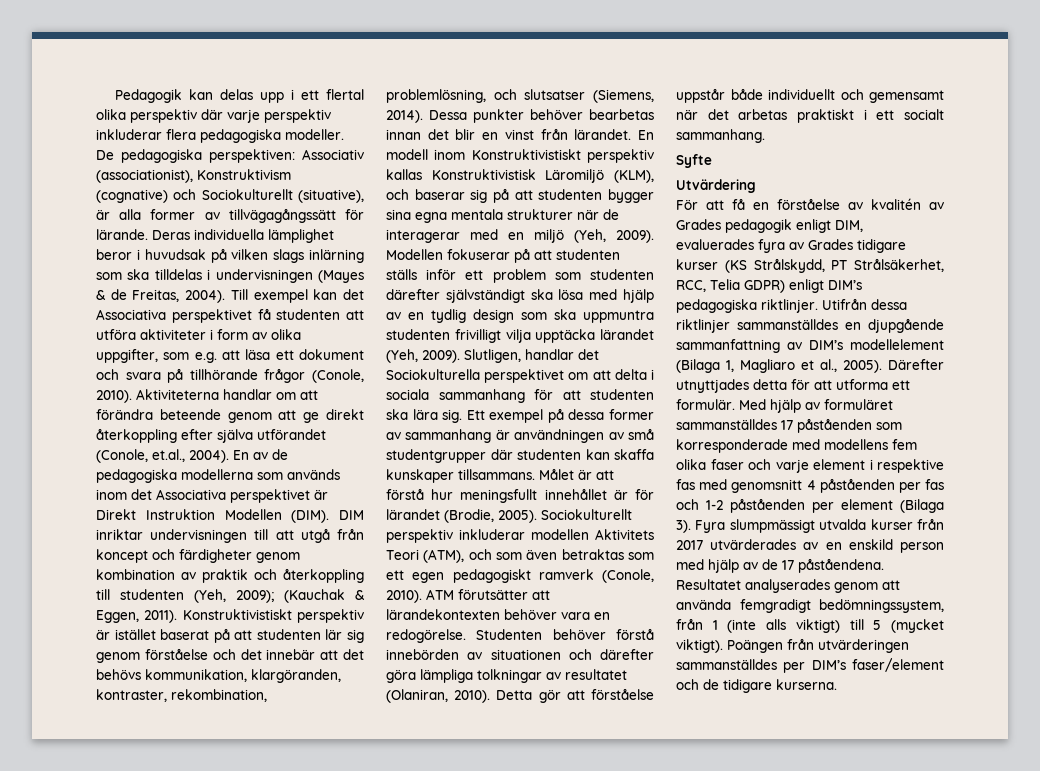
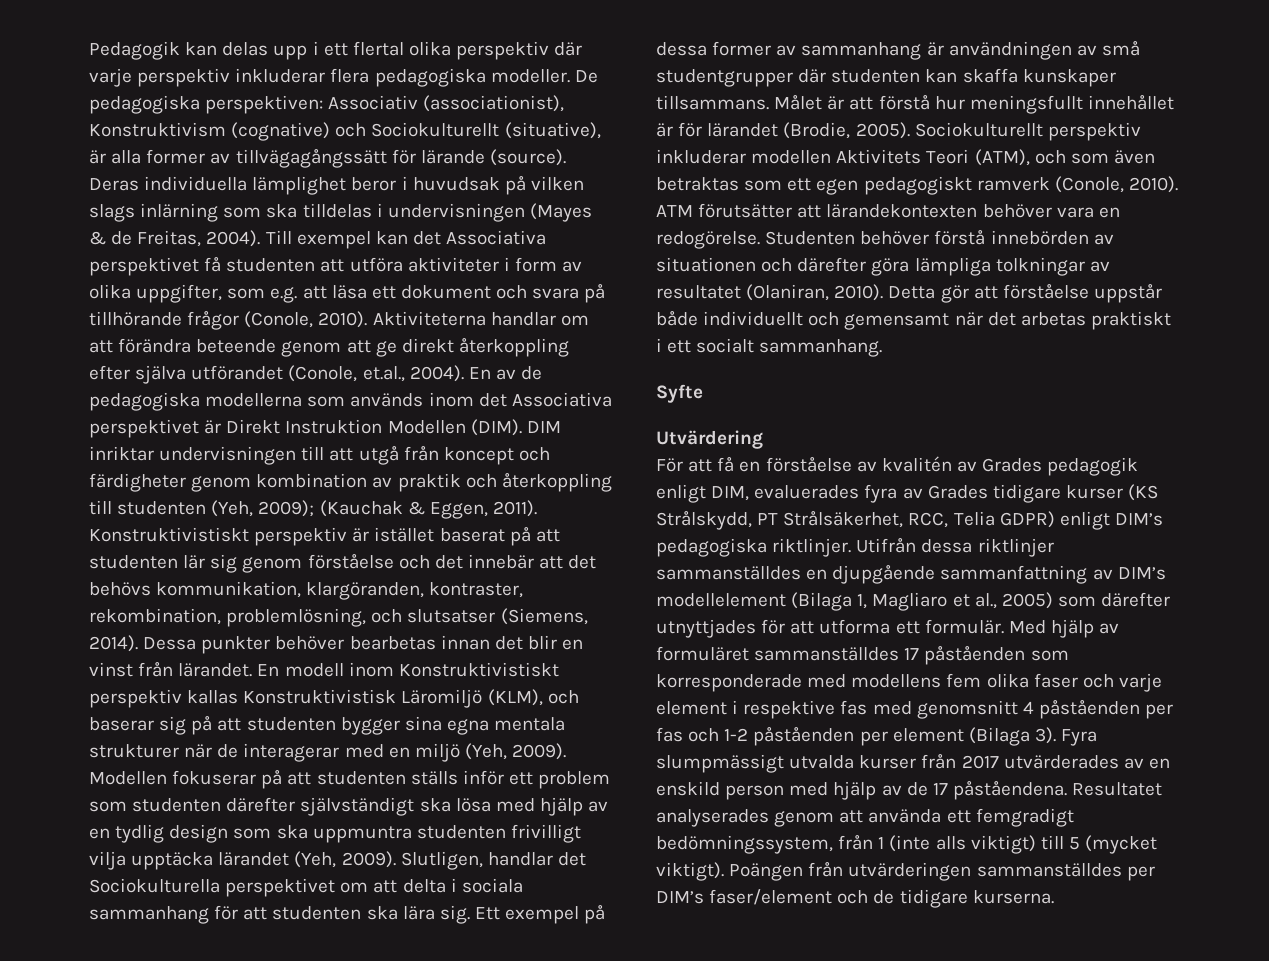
- De pedagogiska perspektiven: Associativ (associationist), Konstruktivism (cognative) och Sociokulturellt (situative), är alla former av tillvägagångssätt för lärande.
+ De pedagogiska perspektiven: Associativ (associationist), Konstruktivism (cognative) och Sociokulturellt (situative), är alla former av tillvägagångssätt för lärande (source).
- Utifrån dessa riktlinjer sammanställdes en djupgående sammanfattning av DIM’s modellelement (Bilaga 1, Magliaro et al., 2005). Därefter utnyttjades detta för att utforma ett formulär.
+ Utifrån dessa riktlinjer sammanställdes en djupgående sammanfattning av DIM’s modellelement (Bilaga 1, Magliaro et al., 2005) som därefter utnyttjades för att utforma ett formulär.
- Resultatet analyserades genom att använda femgradigt bedömningssystem, från 1 (inte alls viktigt) till 5 (mycket viktigt).
+ Resultatet analyserades genom att använda ett femgradigt bedömningssystem, från 1 (inte alls viktigt) till 5 (mycket viktigt).

